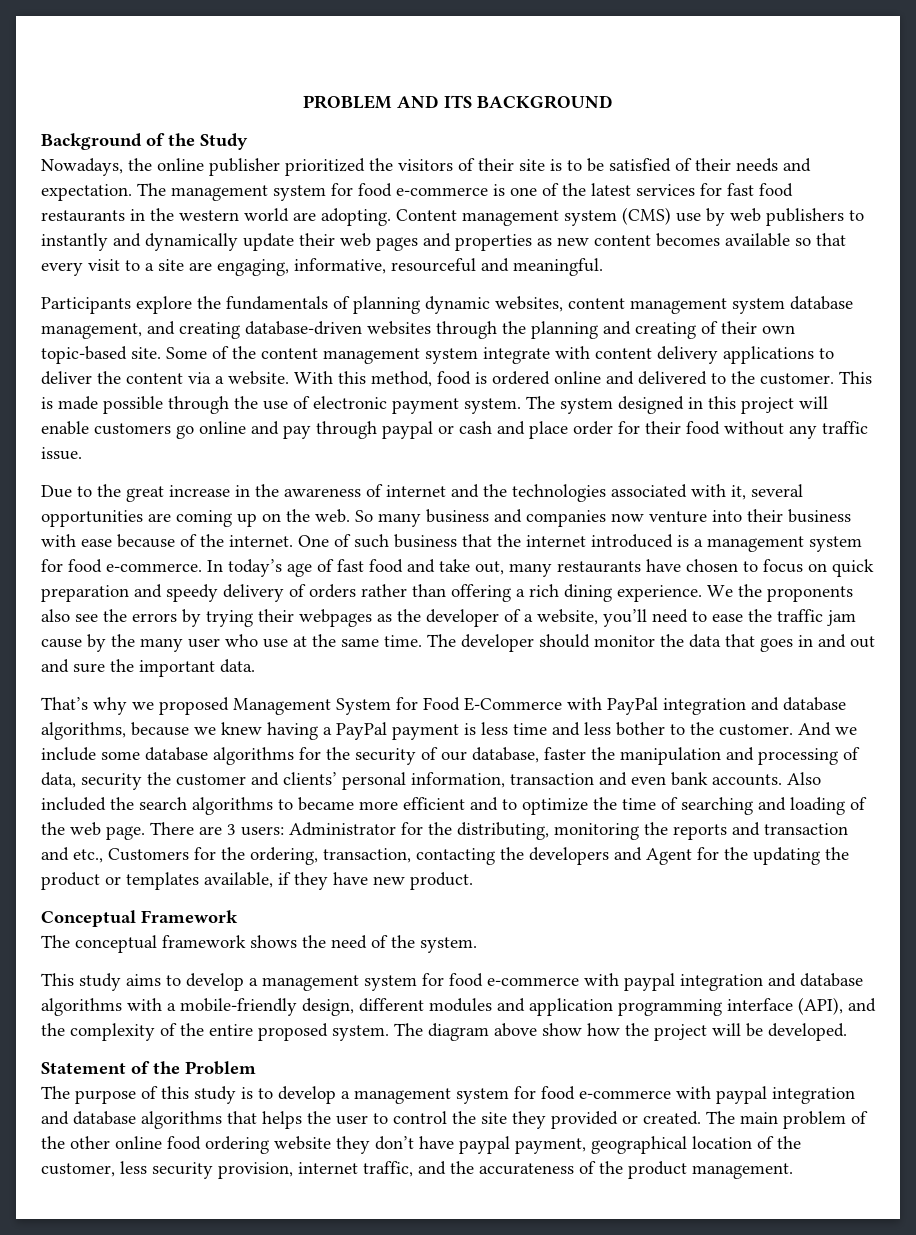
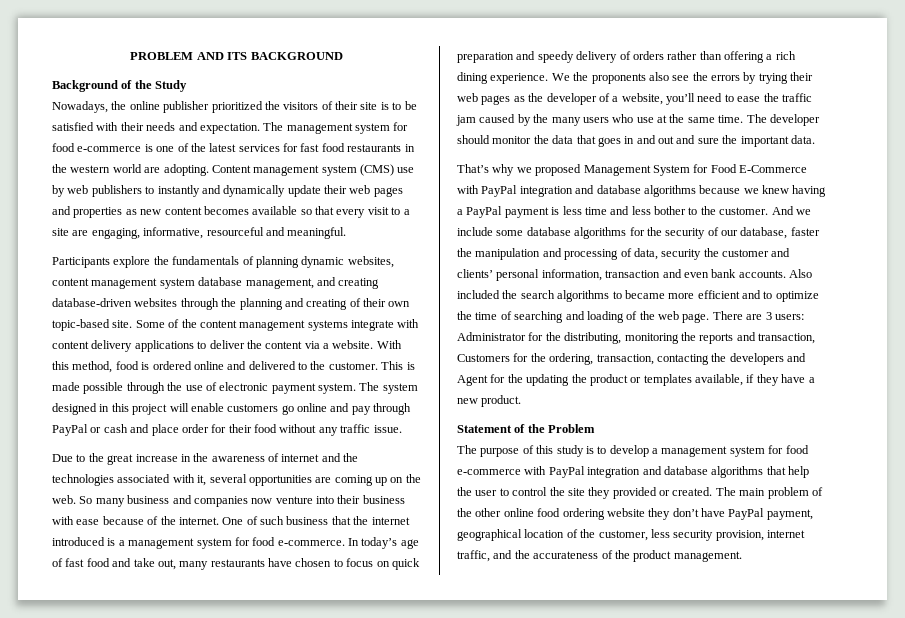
- Nowadays, the online publisher prioritized the visitors of their site is to be satisfied of their needs and expectation.
+ Nowadays, the online publisher prioritized the visitors of their site is to be satisfied with their needs and expectation.
- Some of the content management system integrate with content delivery applications to deliver the content via a website.
+ Some of the content management systems integrate with content delivery applications to deliver the content via a website.
- The system designed in this project will enable customers go online and pay through paypal or cash and place order for their food without any traffic issue.
+ The system designed in this project will enable customers go online and pay through PayPal or cash and place order for their food without any traffic issue.
- We the proponents also see the errors by trying their webpages as the developer of a website, you’ll need to ease the traffic jam cause by the many user who use at the same time.
+ We the proponents also see the errors by trying their web pages as the developer of a website, you’ll need to ease the traffic jam caused by the many users who use at the same time.
- That’s why we proposed Management System for Food E-Commerce with PayPal integration and database algorithms, because we knew having a PayPal payment is less time and less bother to the customer.
+ That’s why we proposed Management System for Food E-Commerce with PayPal integration and database algorithms because we knew having a PayPal payment is less time and less bother to the customer.
- There are 3 users: Administrator for the distributing, monitoring the reports and transaction and etc., Customers for the ordering, transaction, contacting the developers and Agent for the updating the product or templates available, if they have new product.
+ There are 3 users: Administrator for the distributing, monitoring the reports and transaction, Customers for the ordering, transaction, contacting the developers and Agent for the updating the product or templates available, if they have a new product.
- Conceptual Framework
- The conceptual framework shows the need of the system.
- This study aims to develop a management system for food e-commerce with paypal integration and database algorithms with a mobile-friendly design, different modules and application programming interface (API), and the complexity of the entire proposed system. The diagram above show how the project will be developed.
- The purpose of this study is to develop a management system for food e-commerce with paypal integration and database algorithms that helps the user to control the site they provided or created.
+ The purpose of this study is to develop a management system for food e-commerce with PayPal integration and database algorithms that help the user to control the site they provided or created.
- The main problem of the other online food ordering website they don’t have paypal payment, geographical location of the customer, less security provision, internet traffic, and the accurateness of the product management.
+ The main problem of the other online food ordering website they don’t have PayPal payment, geographical location of the customer, less security provision, internet traffic, and the accurateness of the product management.

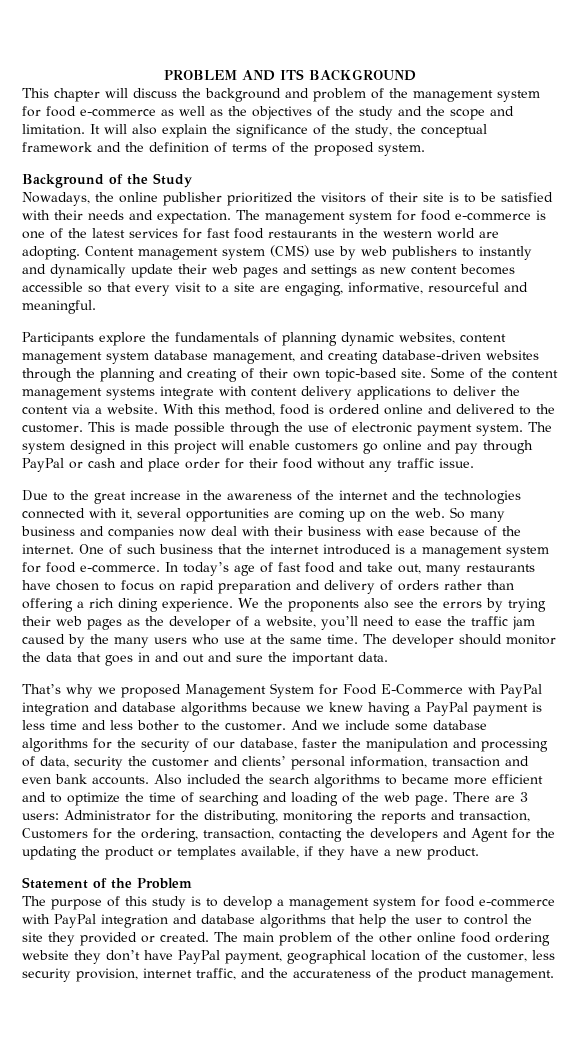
+ This chapter will discuss the background and problem of the management system for food e-commerce as well as the objectives of the study and the scope and limitation. It will also explain the significance of the study, the conceptual framework and the definition of terms of the proposed system.
- Content management system (CMS) use by web publishers to instantly and dynamically update their web pages and properties as new content becomes available so that every visit to a site are engaging, informative, resourceful and meaningful.
+ Content management system (CMS) use by web publishers to instantly and dynamically update their web pages and settings as new content becomes accessible so that every visit to a site are engaging, informative, resourceful and meaningful.
- Due to the great increase in the awareness of internet and the technologies associated with it, several opportunities are coming up on the web.
+ Due to the great increase in the awareness of the internet and the technologies connected with it, several opportunities are coming up on the web.
- So many business and companies now venture into their business with ease because of the internet.
+ So many business and companies now deal with their business with ease because of the internet.
- In today’s age of fast food and take out, many restaurants have chosen to focus on quick preparation and speedy delivery of orders rather than offering a rich dining experience.
+ In today’s age of fast food and take out, many restaurants have chosen to focus on rapid preparation and delivery of orders rather than offering a rich dining experience.

